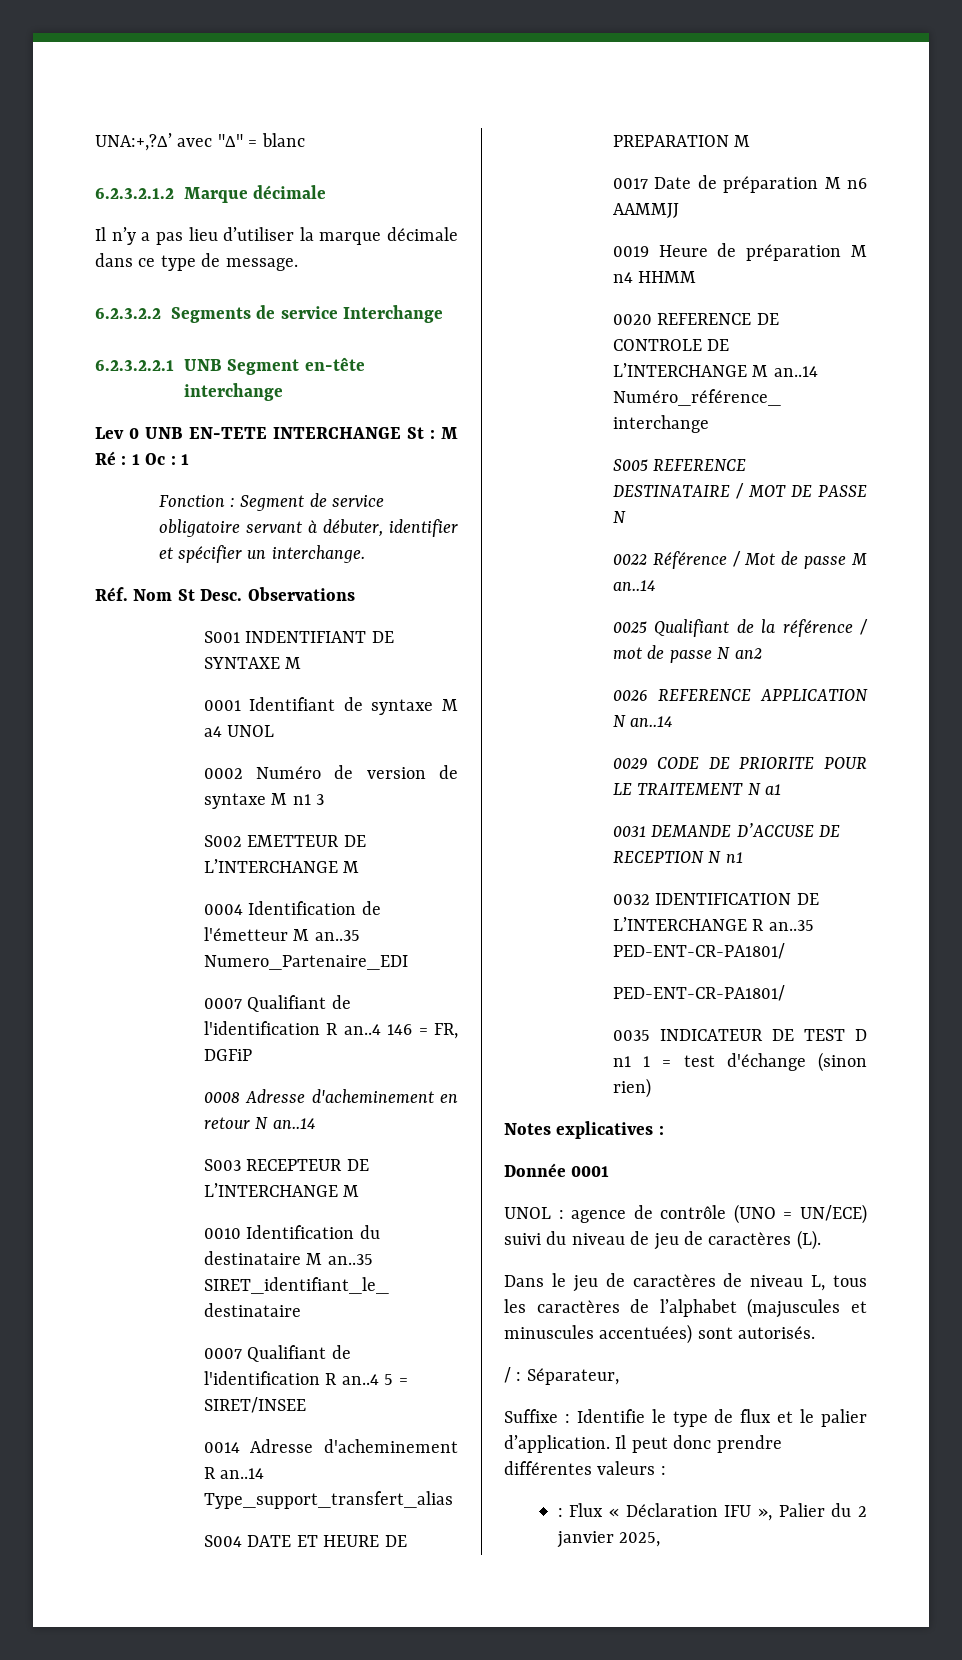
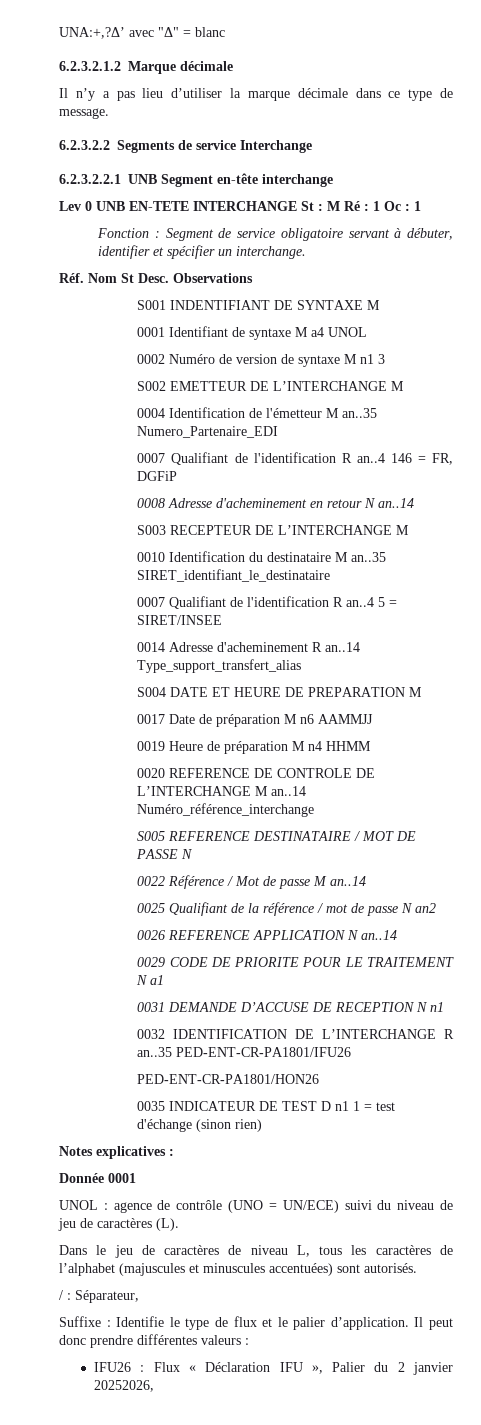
- 0032 IDENTIFICATION DE L’INTERCHANGE R an..35 PED-ENT-CR-PA1801/
- PED-ENT-CR-PA1801/
+ 0032 IDENTIFICATION DE L’INTERCHANGE R an..35 PED-ENT-CR-PA1801/IFU26
+ PED-ENT-CR-PA1801/HON26
- : Flux « Déclaration IFU », Palier du 2 janvier 2025,
+ IFU26 : Flux « Déclaration IFU », Palier du 2 janvier 20252026,

